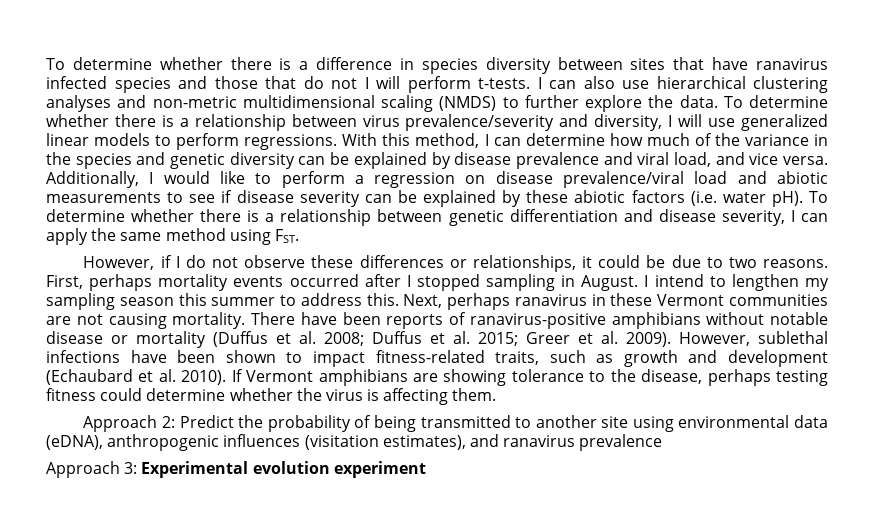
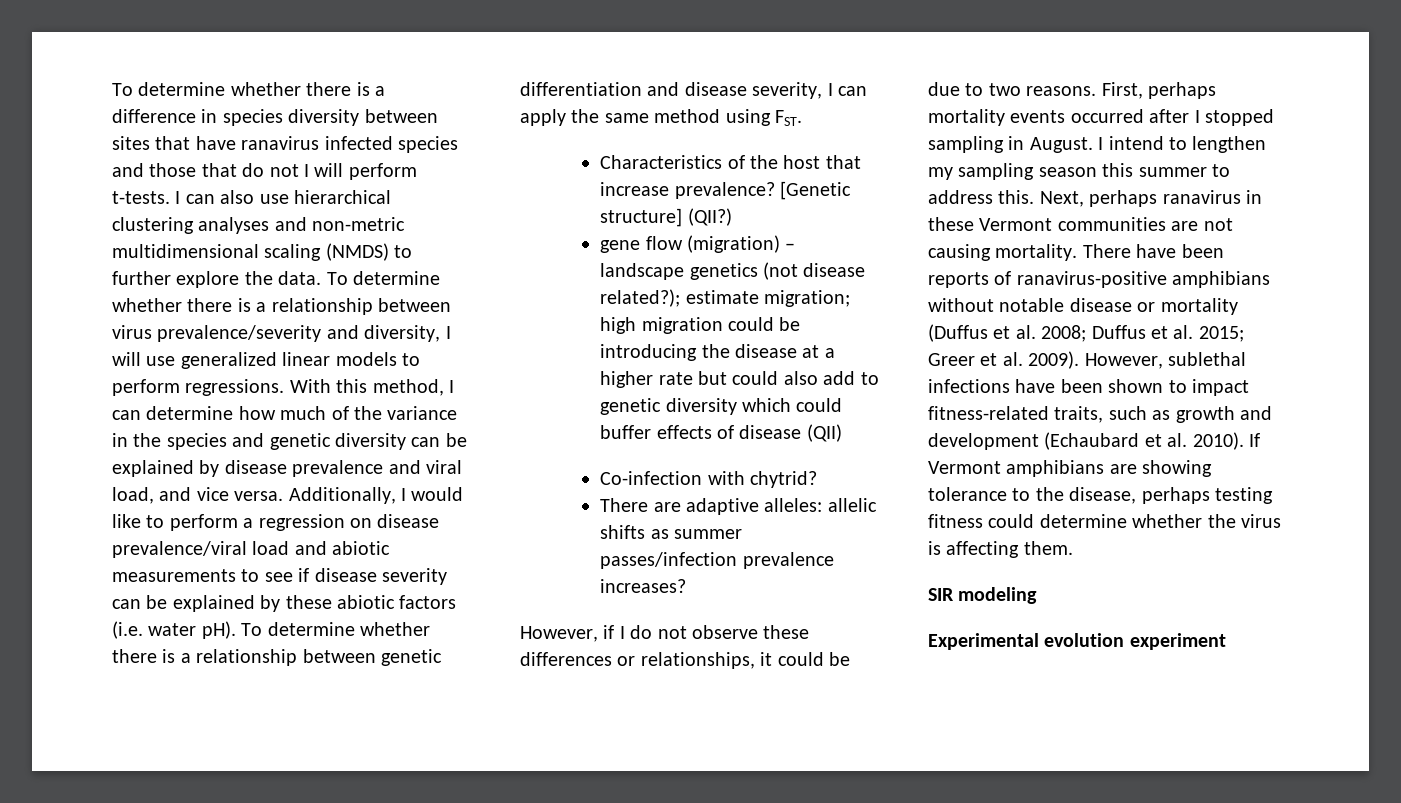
+ Characteristics of the host that increase prevalence? [Genetic structure] (QII?)
+ gene flow (migration) – landscape genetics (not disease related?); estimate migration; high migration could be introducing the disease at a higher rate but could also add to genetic diversity which could buffer effects of disease (QII)
+ Co-infection with chytrid?
+ There are adaptive alleles: allelic shifts as summer passes/infection prevalence increases?
- Approach 2: Predict the probability of being transmitted to another site using environmental data (eDNA), anthropogenic influences (visitation estimates), and ranavirus prevalence
- Approach 3: Experimental evolution experiment
+ SIR modeling
+ Experimental evolution experiment

